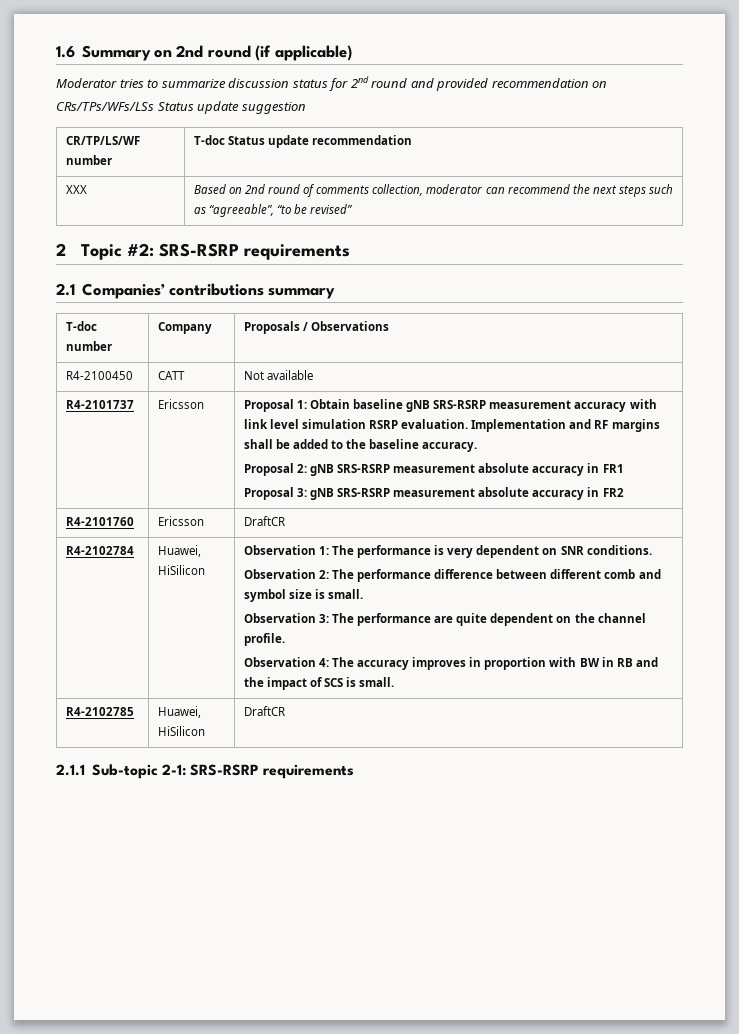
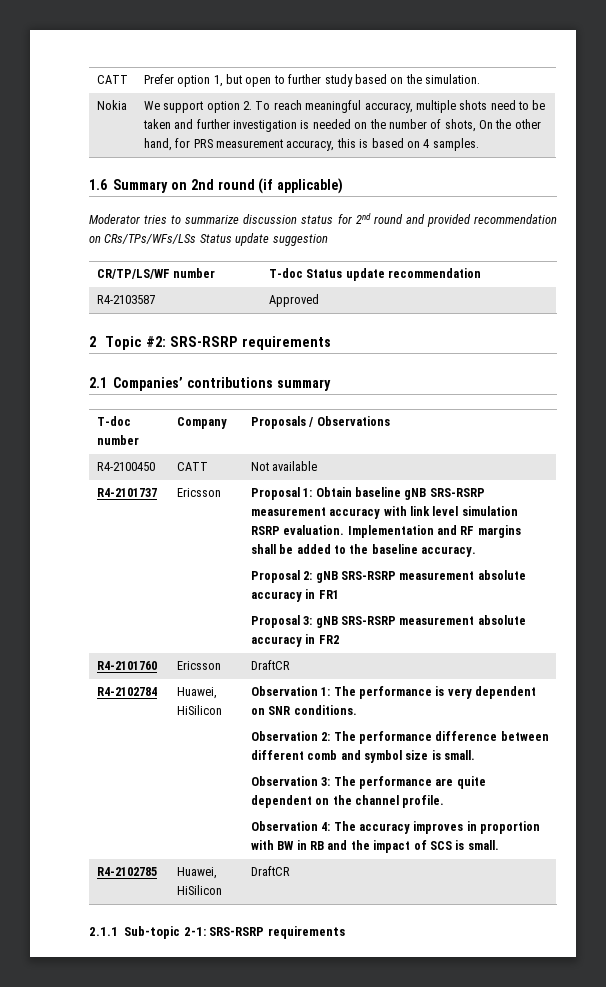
+ CATT | Prefer option 1, but open to further study based on the simulation.
+ Nokia | We support option 2. To reach meaningful accuracy, multiple shots need to be taken and further investigation is needed on the number of shots, On the other hand, for PRS measurement accuracy, this is based on 4 samples.
- XXX | Based on 2nd round of comments collection, moderator can recommend the next steps such as “agreeable”, “to be revised”
+ R4-2103587 | Approved

